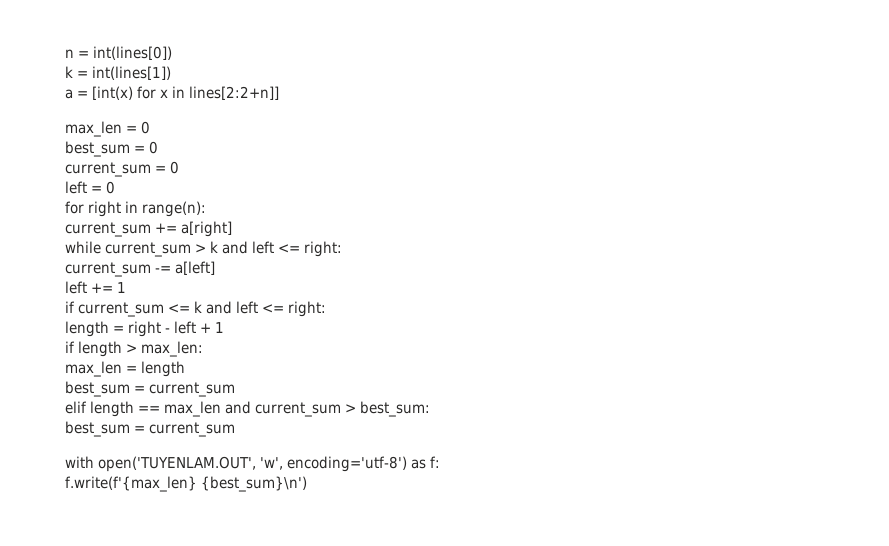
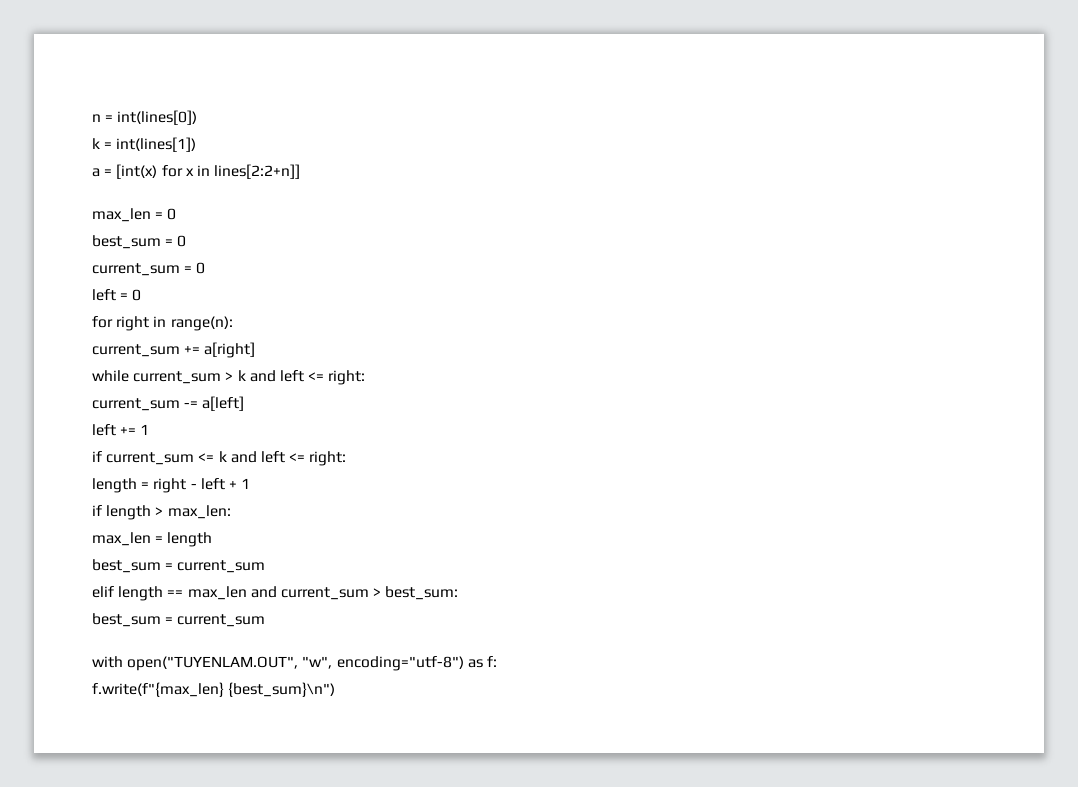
- with open('TUYENLAM.OUT', 'w', encoding='utf-8') as f:
+ with open("TUYENLAM.OUT", "w", encoding="utf-8") as f:
- f.write(f'{max_len} {best_sum}\n')
+ f.write(f"{max_len} {best_sum}\n")

